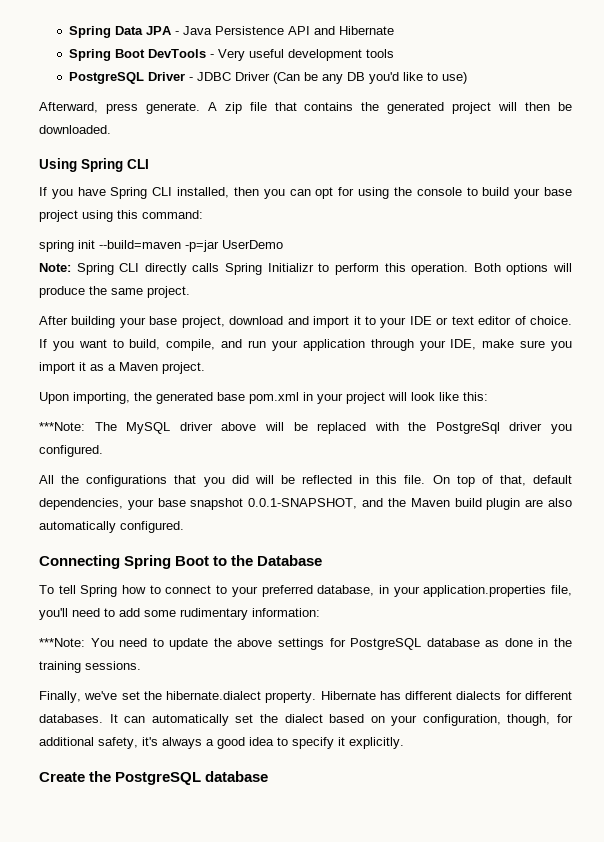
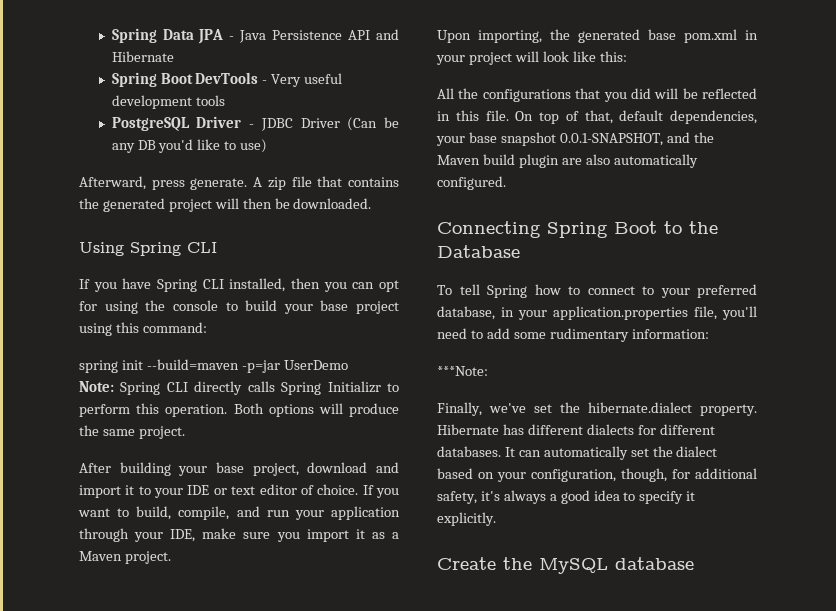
- ***Note: The MySQL driver above will be replaced with the PostgreSql driver you configured.
- ***Note: You need to update the above settings for PostgreSQL database as done in the training sessions.
+ ***Note:
- Create the PostgreSQL database
+ Create the MySQL database

